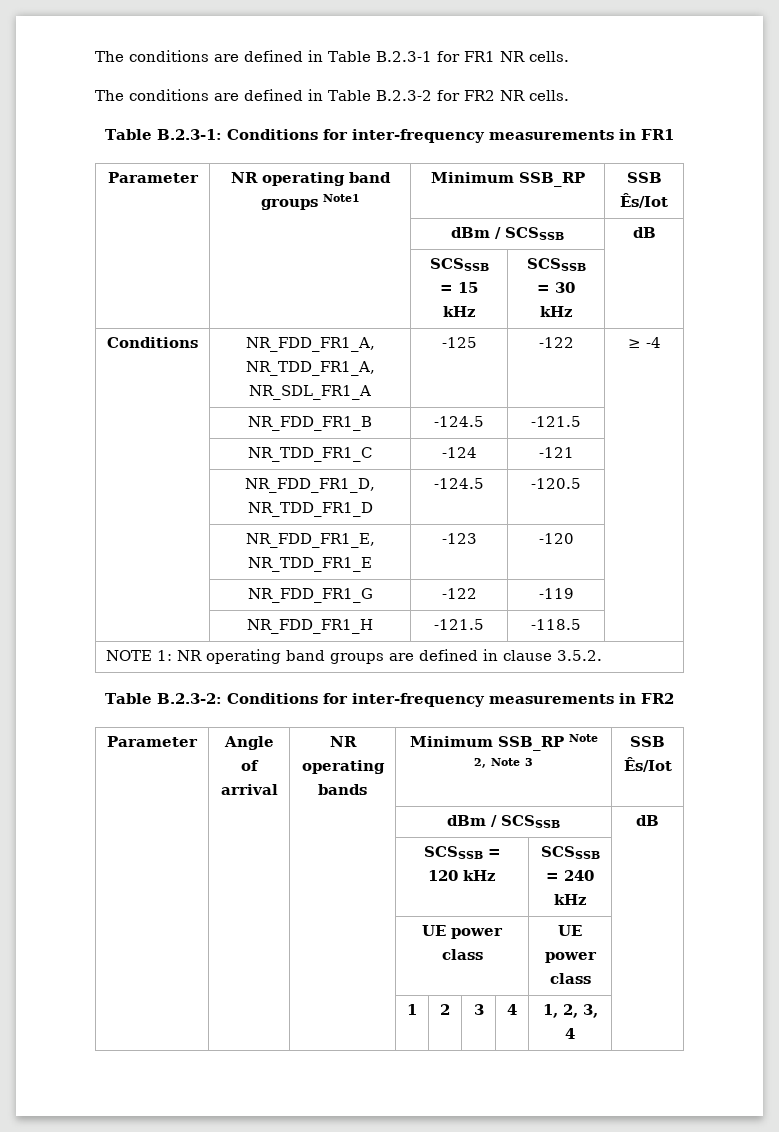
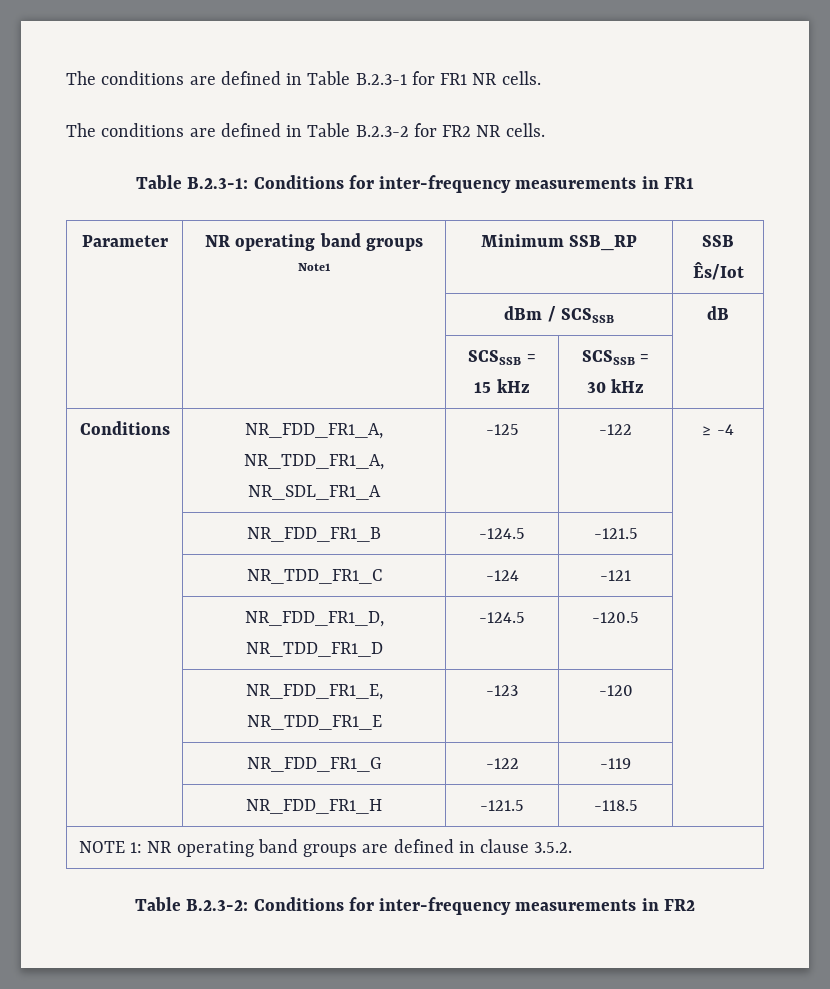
- Parameter | Angle of arrival | NR operating bands | Minimum SSB_RP Note 2, Note 3 | SSB Ês/Iot
- | | | dBm / SCSSSB | dB
- | | | SCSSSB = 120 kHz | SCSSSB = 240 kHz |
- | | | UE power class | UE power class |
- | | | 1 | 2 | 3 | 4 | 1, 2, 3, 4 |

